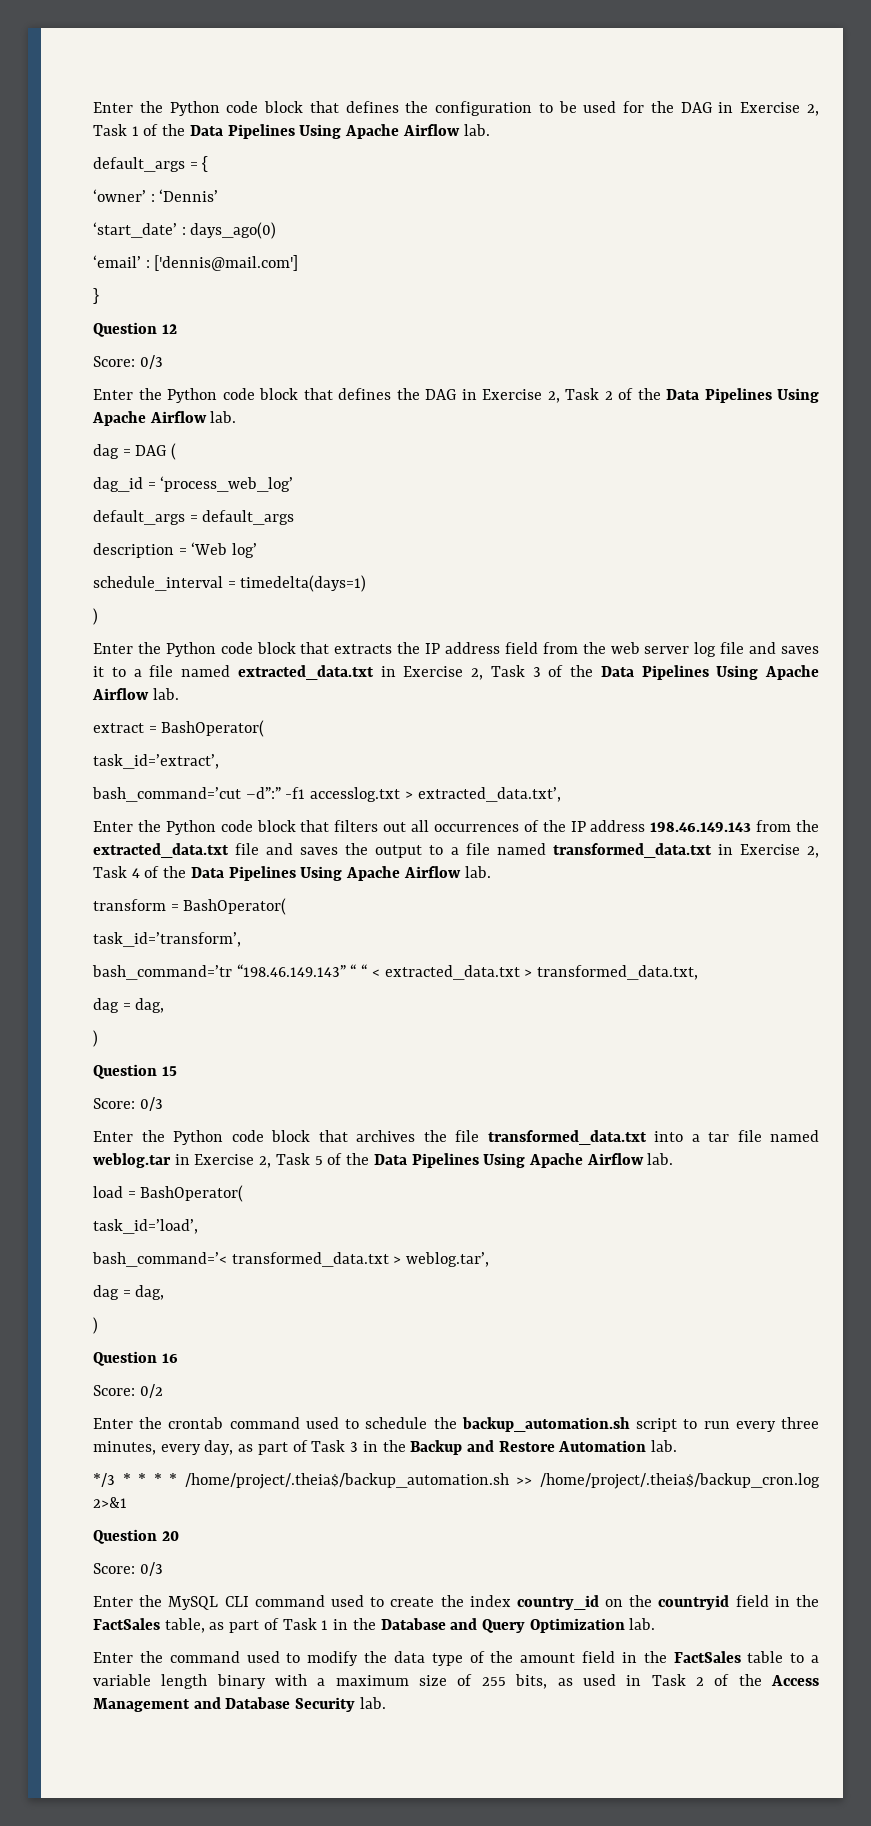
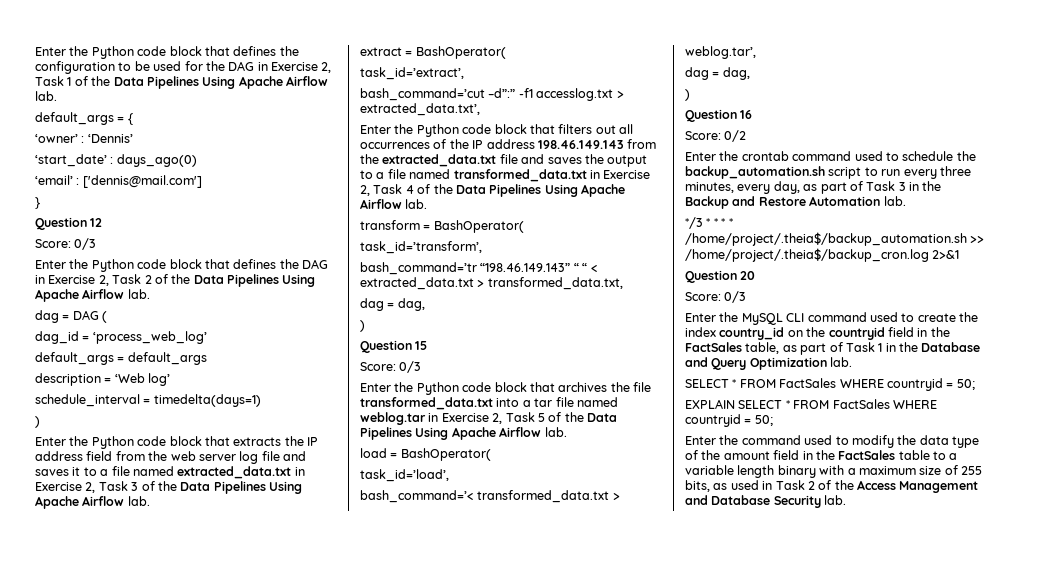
  Enter the MySQL CLI command used to create the index country_id on the countryid field in the FactSales table, as part of Task 1 in the Database and Query Optimization lab.
+ SELECT * FROM FactSales WHERE countryid = 50;
+ EXPLAIN SELECT * FROM FactSales WHERE countryid = 50;

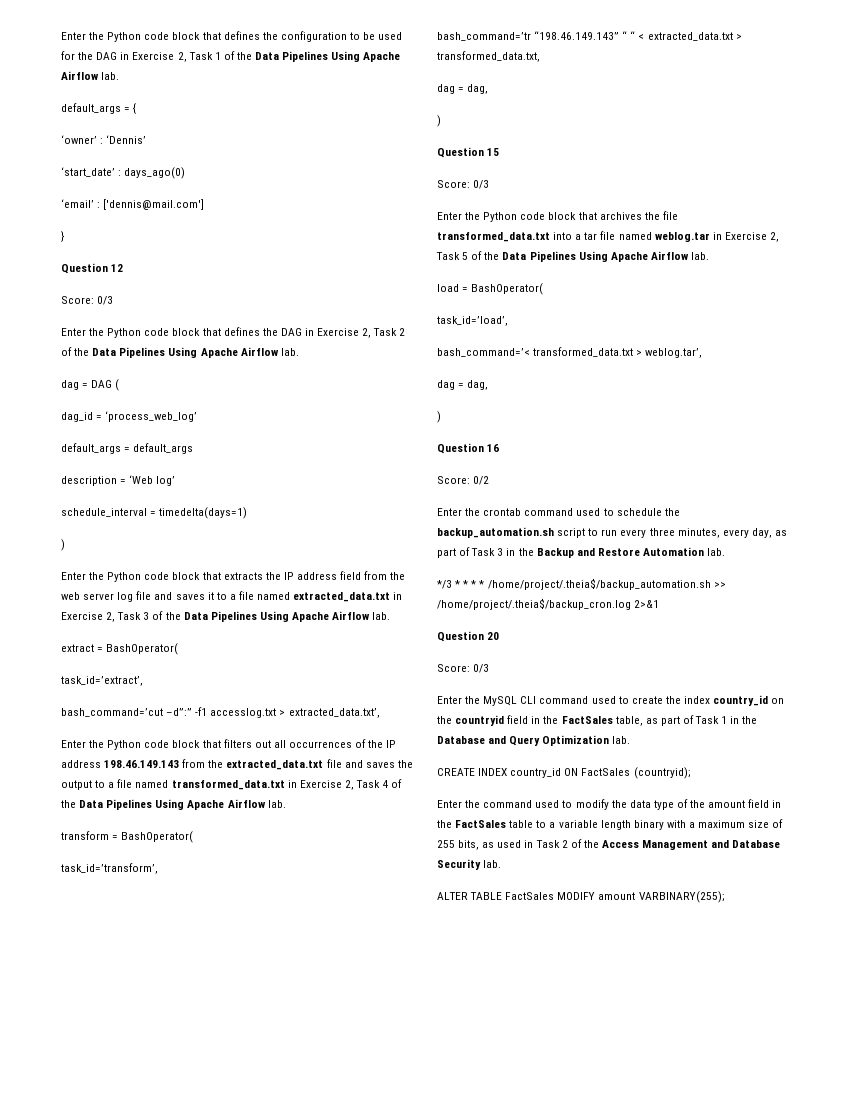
  Enter the MySQL CLI command used to create the index country_id on the countryid field in the FactSales table, as part of Task 1 in the Database and Query Optimization lab.
- SELECT * FROM FactSales WHERE countryid = 50;
- EXPLAIN SELECT * FROM FactSales WHERE countryid = 50;
+ CREATE INDEX country_id ON FactSales (countryid);
+ ALTER TABLE FactSales MODIFY amount VARBINARY(255);

